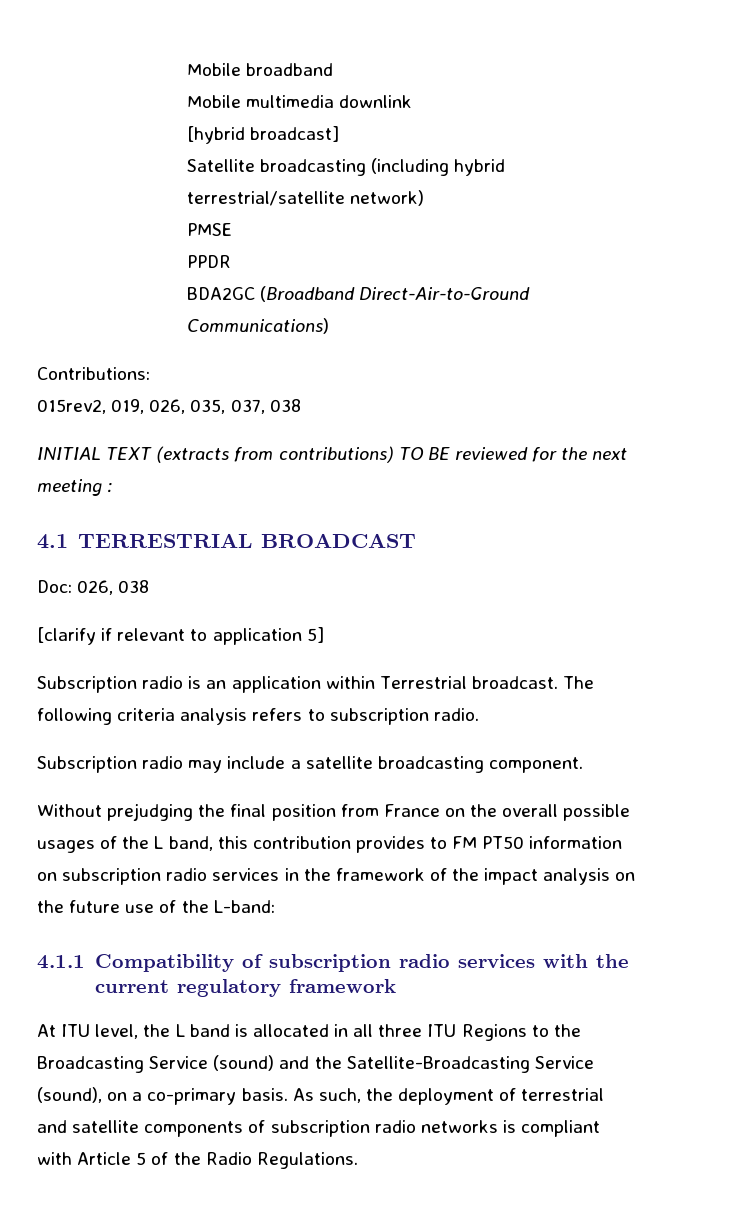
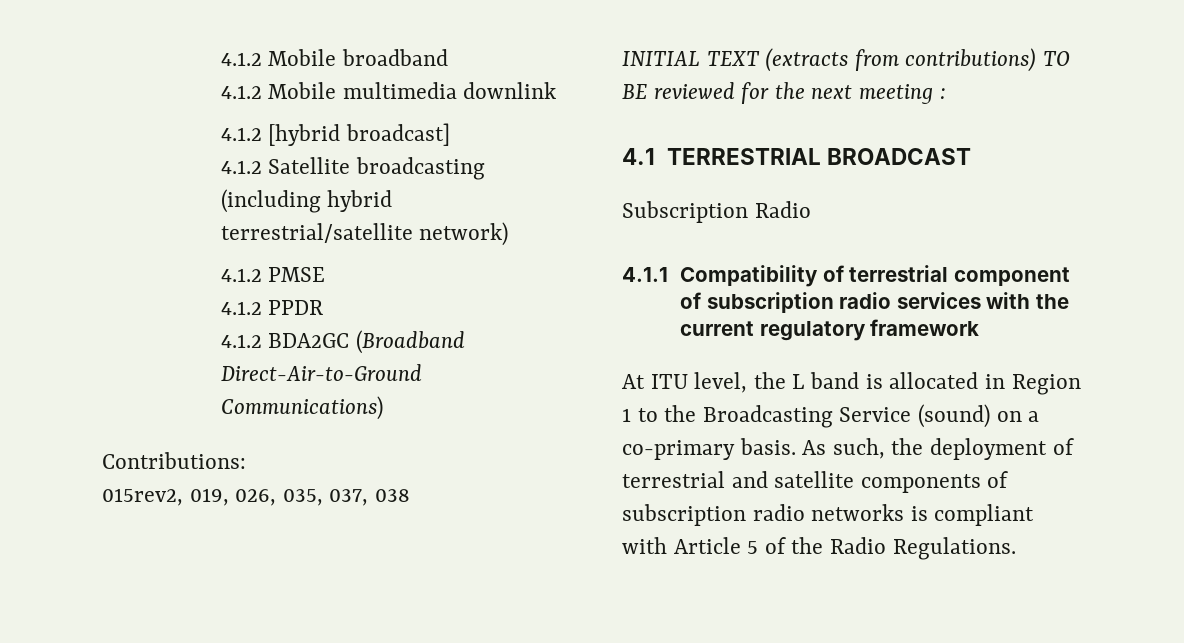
- Mobile broadband
+ 4.1.2 Mobile broadband
- Mobile multimedia downlink
+ 4.1.2 Mobile multimedia downlink
- [hybrid broadcast]
+ 4.1.2 [hybrid broadcast]
- Satellite broadcasting (including hybrid terrestrial/satellite network)
+ 4.1.2 Satellite broadcasting (including hybrid terrestrial/satellite network)
- PMSE
+ 4.1.2 PMSE
- PPDR
+ 4.1.2 PPDR
- BDA2GC (Broadband Direct-Air-to-Ground Communications)
+ 4.1.2 BDA2GC (Broadband Direct-Air-to-Ground Communications)
- Doc: 026, 038
- [clarify if relevant to application 5]
- Subscription radio is an application within Terrestrial broadcast. The following criteria analysis refers to subscription radio.
- Subscription radio may include a satellite broadcasting component.
- Without prejudging the final position from France on the overall possible usages of the L band, this contribution provides to FM PT50 information on subscription radio services in the framework of the impact analysis on the future use of the L-band:
+ Subscription Radio
- 4.1.1 Compatibility of subscription radio services with the current regulatory framework
+ 4.1.1 Compatibility of terrestrial component of subscription radio services with the current regulatory framework
- At ITU level, the L band is allocated in all three ITU Regions to the Broadcasting Service (sound) and the Satellite-Broadcasting Service (sound), on a co-primary basis.
+ At ITU level, the L band is allocated in Region 1 to the Broadcasting Service (sound) on a co-primary basis.

